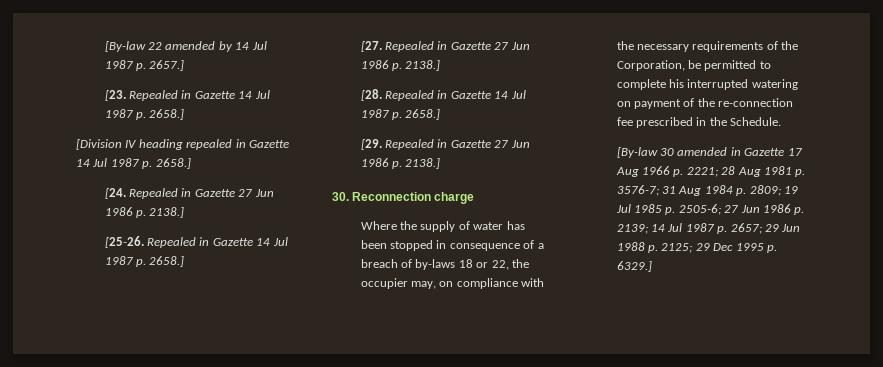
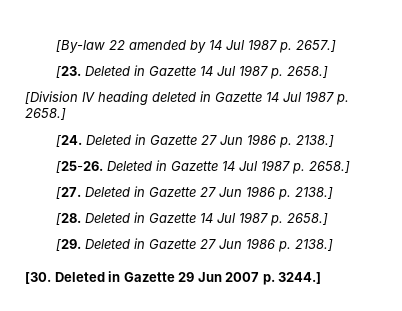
- [23. Repealed in Gazette 14 Jul 1987 p. 2658.]
+ [23. Deleted in Gazette 14 Jul 1987 p. 2658.]
- [Division IV heading repealed in Gazette 14 Jul 1987 p. 2658.]
+ [Division IV heading deleted in Gazette 14 Jul 1987 p. 2658.]
- [24. Repealed in Gazette 27 Jun 1986 p. 2138.]
+ [24. Deleted in Gazette 27 Jun 1986 p. 2138.]
- [25-26. Repealed in Gazette 14 Jul 1987 p. 2658.]
+ [25-26. Deleted in Gazette 14 Jul 1987 p. 2658.]
- [27. Repealed in Gazette 27 Jun 1986 p. 2138.]
+ [27. Deleted in Gazette 27 Jun 1986 p. 2138.]
- [28. Repealed in Gazette 14 Jul 1987 p. 2658.]
+ [28. Deleted in Gazette 14 Jul 1987 p. 2658.]
- [29. Repealed in Gazette 27 Jun 1986 p. 2138.]
- 30. Reconnection charge
- Where the supply of water has been stopped in consequence of a breach of by-laws 18 or 22, the occupier may, on compliance with the necessary requirements of the Corporation, be permitted to complete his interrupted watering on payment of the re-connection fee prescribed in the Schedule.
- [By-law 30 amended in Gazette 17 Aug 1966 p. 2221; 28 Aug 1981 p. 3576-7; 31 Aug 1984 p. 2809; 19 Jul 1985 p. 2505-6; 27 Jun 1986 p. 2139; 14 Jul 1987 p. 2657; 29 Jun 1988 p. 2125; 29 Dec 1995 p. 6329.]
+ [29. Deleted in Gazette 27 Jun 1986 p. 2138.]
+ [30. Deleted in Gazette 29 Jun 2007 p. 3244.]

